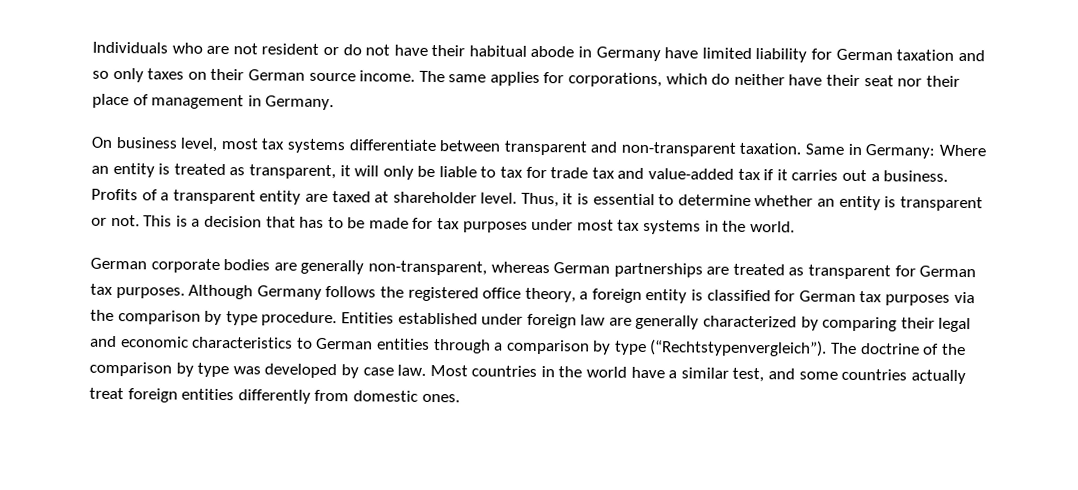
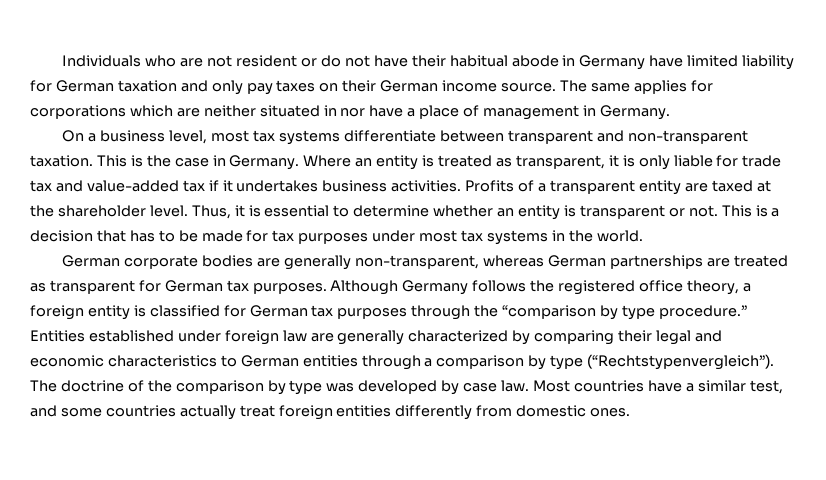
- Individuals who are not resident or do not have their habitual abode in Germany have limited liability for German taxation and so only taxes on their German source income.
+ Individuals who are not resident or do not have their habitual abode in Germany have limited liability for German taxation and only pay taxes on their German income source.
- The same applies for corporations, which do neither have their seat nor their place of management in Germany.
+ The same applies for corporations which are neither situated in nor have a place of management in Germany.
- On business level, most tax systems differentiate between transparent and non-transparent taxation.
+ On a business level, most tax systems differentiate between transparent and non-transparent taxation.
- Same in Germany: Where an entity is treated as transparent, it will only be liable to tax for trade tax and value-added tax if it carries out a business.
+ This is the case in Germany. Where an entity is treated as transparent, it is only liable for trade tax and value-added tax if it undertakes business activities.
- Profits of a transparent entity are taxed at shareholder level.
+ Profits of a transparent entity are taxed at the shareholder level.
- Although Germany follows the registered office theory, a foreign entity is classified for German tax purposes via the comparison by type procedure.
+ Although Germany follows the registered office theory, a foreign entity is classified for German tax purposes through the “comparison by type procedure.”
- Most countries in the world have a similar test, and some countries actually treat foreign entities differently from domestic ones.
+ Most countries have a similar test, and some countries actually treat foreign entities differently from domestic ones.

